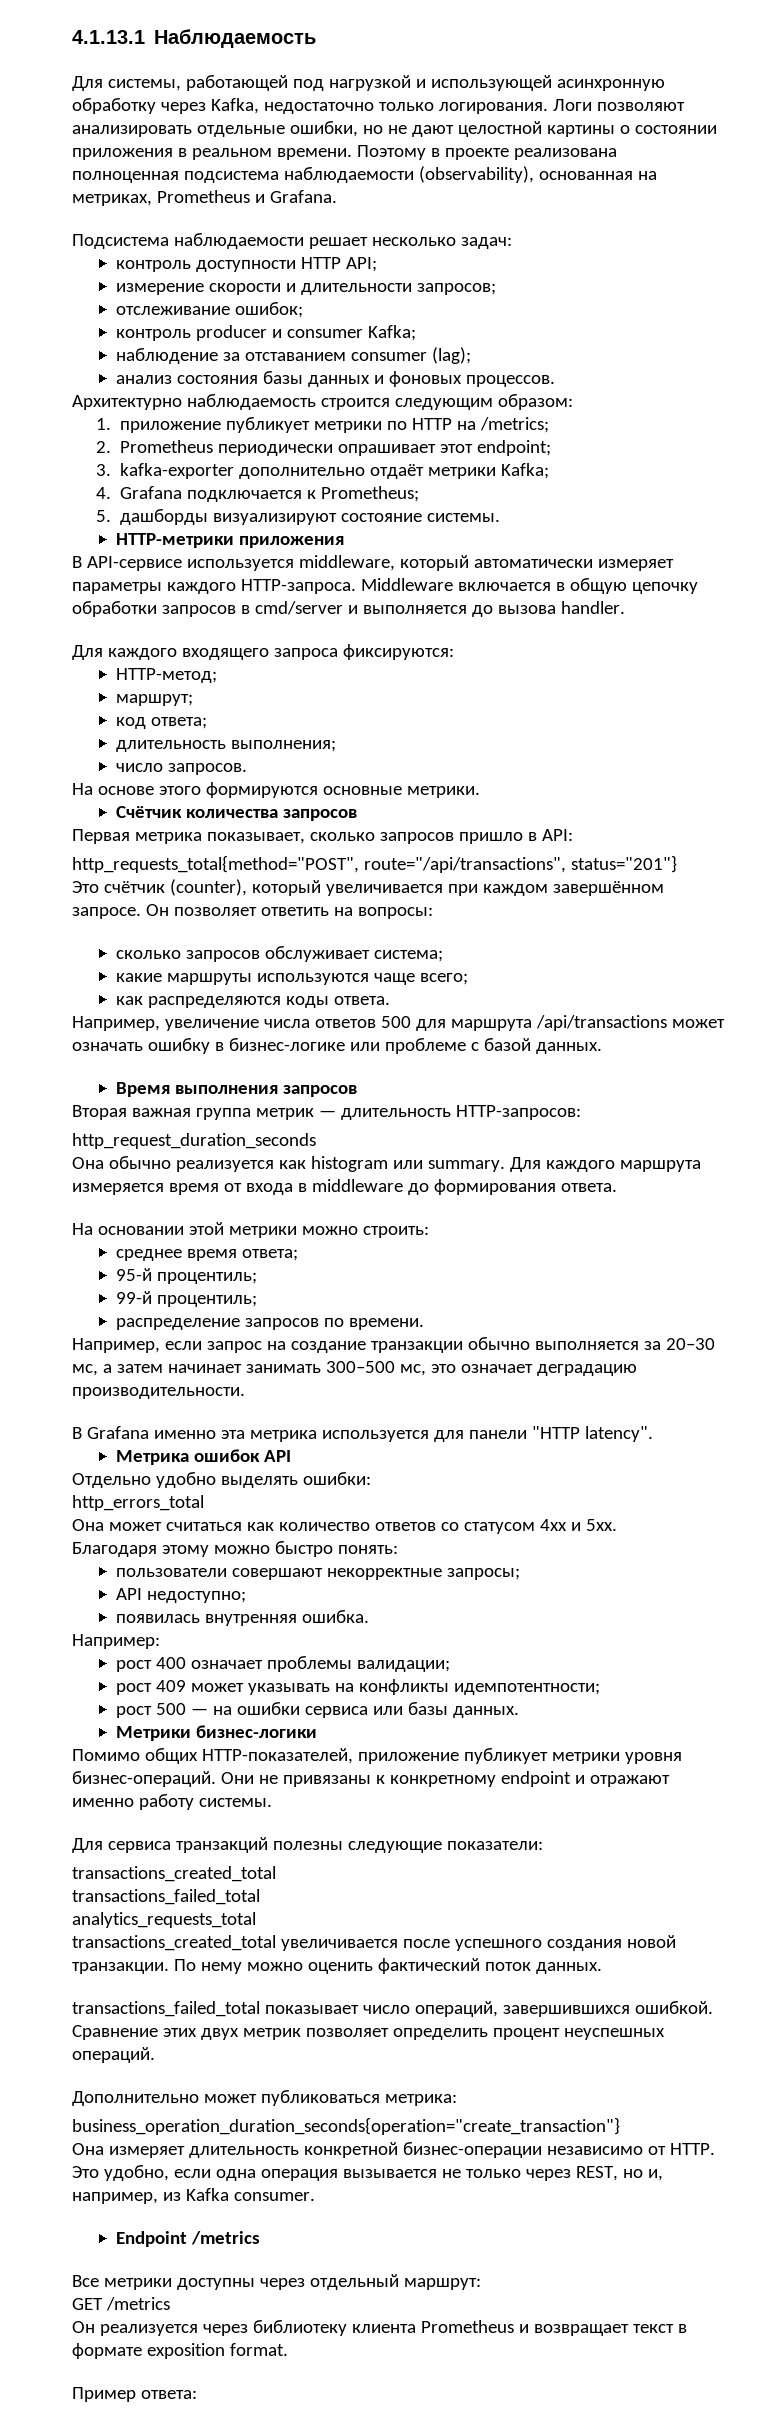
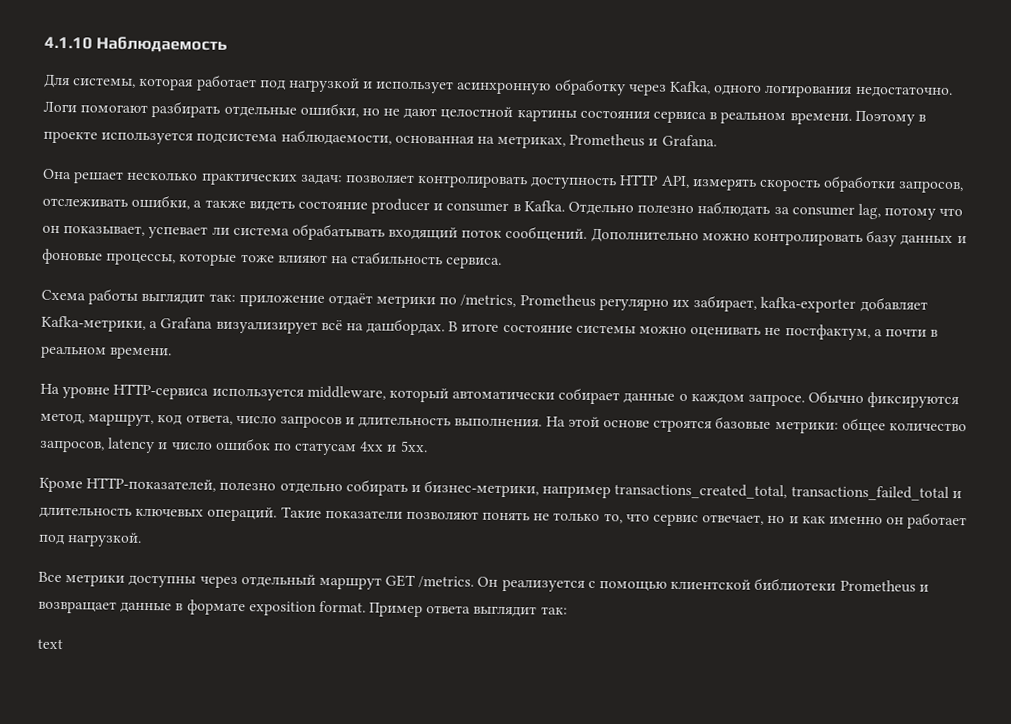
- 4.1.13.1 Наблюдаемость
+ 4.1.10 Наблюдаемость
- Для системы, работающей под нагрузкой и использующей асинхронную обработку через Kafka, недостаточно только логирования. Логи позволяют анализировать отдельные ошибки, но не дают целостной картины о состоянии приложения в реальном времени.
+ Для системы, которая работает под нагрузкой и использует асинхронную обработку через Kafka, одного логирования недостаточно. Логи помогают разбирать отдельные ошибки, но не дают целостной картины состояния сервиса в реальном времени.
- Поэтому в проекте реализована полноценная подсистема наблюдаемости (observability), основанная на метриках, Prometheus и Grafana.
+ Поэтому в проекте используется подсистема наблюдаемости, основанная на метриках, Prometheus и Grafana.
- Подсистема наблюдаемости решает несколько задач:
- контроль доступности HTTP API;
- измерение скорости и длительности запросов;
- отслеживание ошибок;
- контроль producer и consumer Kafka;
- наблюдение за отставанием consumer (lag);
- анализ состояния базы данных и фоновых процессов.
- Архитектурно наблюдаемость строится следующим образом:
- 1. приложение публикует метрики по HTTP на /metrics;
- 2. Prometheus периодически опрашивает этот endpoint;
- 3. kafka-exporter дополнительно отдаёт метрики Kafka;
- 4. Grafana подключается к Prometheus;
- 5. дашборды визуализируют состояние системы.
- HTTP-метрики приложения
- В API-сервисе используется middleware, который автоматически измеряет параметры каждого HTTP-запроса. Middleware включается в общую цепочку обработки запросов в cmd/server и выполняется до вызова handler.
- Для каждого входящего запроса фиксируются:
- HTTP-метод;
- маршрут;
- код ответа;
- длительность выполнения;
- число запросов.
- На основе этого формируются основные метрики.
- Счётчик количества запросов
- Первая метрика показывает, сколько запросов пришло в API:
- http_requests_total{method="POST", route="/api/transactions", status="201"}
- Это счётчик (counter), который увеличивается при каждом завершённом запросе. Он позволяет ответить на вопросы:
- сколько запросов обслуживает система;
- какие маршруты используются чаще всего;
- как распределяются коды ответа.
- Например, увеличение числа ответов 500 для маршрута /api/transactions может означать ошибку в бизнес-логике или проблеме с базой данных.
- Время выполнения запросов
- Вторая важная группа метрик — длительность HTTP-запросов:
- http_request_duration_seconds
- Она обычно реализуется как histogram или summary. Для каждого маршрута измеряется время от входа в middleware до формирования ответа.
- На основании этой метрики можно строить:
- среднее время ответа;
- 95-й процентиль;
- 99-й процентиль;
- распределение запросов по времени.
- Например, если запрос на создание транзакции обычно выполняется за 20–30 мс, а затем начинает занимать 300–500 мс, это означает деградацию производительности.
- В Grafana именно эта метрика используется для панели "HTTP latency".
- Метрика ошибок API
- Отдельно удобно выделять ошибки:
- http_errors_total
- Она может считаться как количество ответов со статусом 4xx и 5xx.
- Благодаря этому можно быстро понять:
- пользователи совершают некорректные запросы;
- API недоступно;
- появилась внутренняя ошибка.
- Например:
- рост 400 означает проблемы валидации;
- рост 409 может указывать на конфликты идемпотентности;
- рост 500 — на ошибки сервиса или базы данных.
- Метрики бизнес-логики
- Помимо общих HTTP-показателей, приложение публикует метрики уровня бизнес-операций. Они не привязаны к конкретному endpoint и отражают именно работу системы.
- Для сервиса транзакций полезны следующие показатели:
- transactions_created_total
- transactions_failed_total
- analytics_requests_total
- transactions_created_total увеличивается после успешного создания новой транзакции. По нему можно оценить фактический поток данных.
- transactions_failed_total показывает число операций, завершившихся ошибкой. Сравнение этих двух метрик позволяет определить процент неуспешных операций.
- Дополнительно может публиковаться метрика:
- business_operation_duration_seconds{operation="create_transaction"}
- Она измеряет длительность конкретной бизнес-операции независимо от HTTP. Это удобно, если одна операция вызывается не только через REST, но и, например, из Kafka consumer.
- Endpoint /metrics
+ Она решает несколько практических задач: позволяет контролировать доступность HTTP API, измерять скорость обработки запросов, отслеживать ошибки, а также видеть состояние producer и consumer в Kafka. Отдельно полезно наблюдать за consumer lag, потому что он показывает, успевает ли система обрабатывать входящий поток сообщений. Дополнительно можно контролировать базу данных и фоновые процессы, которые тоже влияют на стабильность сервиса.
+ Схема работы выглядит так: приложение отдаёт метрики по /metrics, Prometheus регулярно их забирает, kafka-exporter добавляет Kafka-метрики, а Grafana визуализирует всё на дашбордах. В итоге состояние системы можно оценивать не постфактум, а почти в реальном времени.
+ На уровне HTTP-сервиса используется middleware, который автоматически собирает данные о каждом запросе. Обычно фиксируются метод, маршрут, код ответа, число запросов и длительность выполнения. На этой основе строятся базовые метрики: общее количество запросов, latency и число ошибок по статусам 4xx и 5xx.
+ Кроме HTTP-показателей, полезно отдельно собирать и бизнес-метрики, например transactions_created_total, transactions_failed_total и длительность ключевых операций. Такие показатели позволяют понять не только то, что сервис отвечает, но и как именно он работает под нагрузкой.
- Все метрики доступны через отдельный маршрут:
- GET /metrics
- Он реализуется через библиотеку клиента Prometheus и возвращает текст в формате exposition format.
- Пример ответа:
+ Все метрики доступны через отдельный маршрут GET /metrics. Он реализуется с помощью клиентской библиотеки Prometheus и возвращает данные в формате exposition format. Пример ответа выглядит так:
+ text

